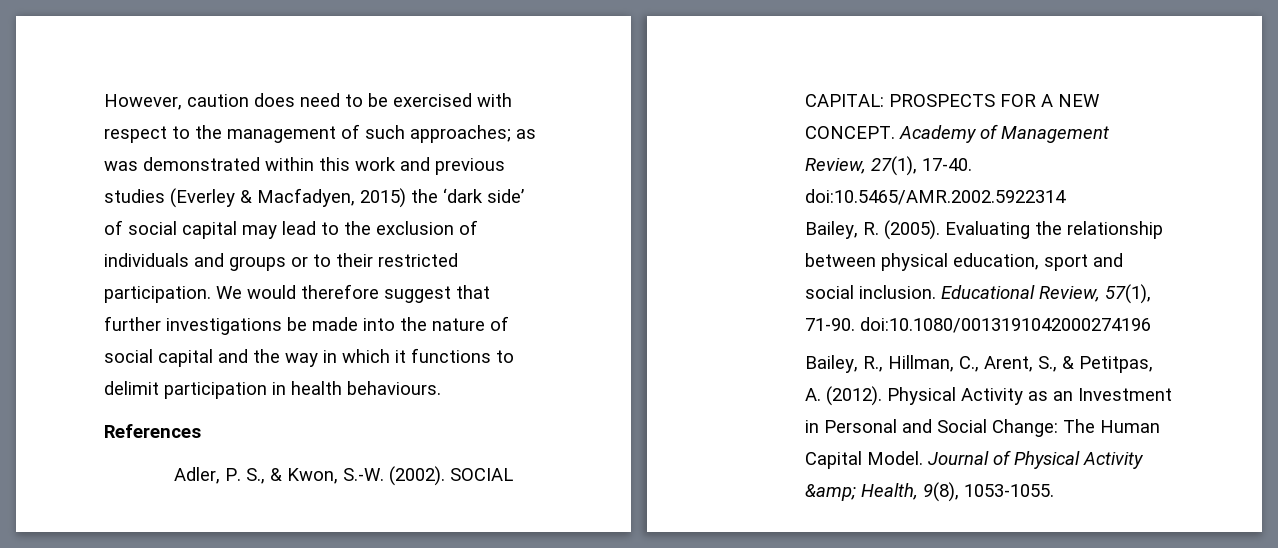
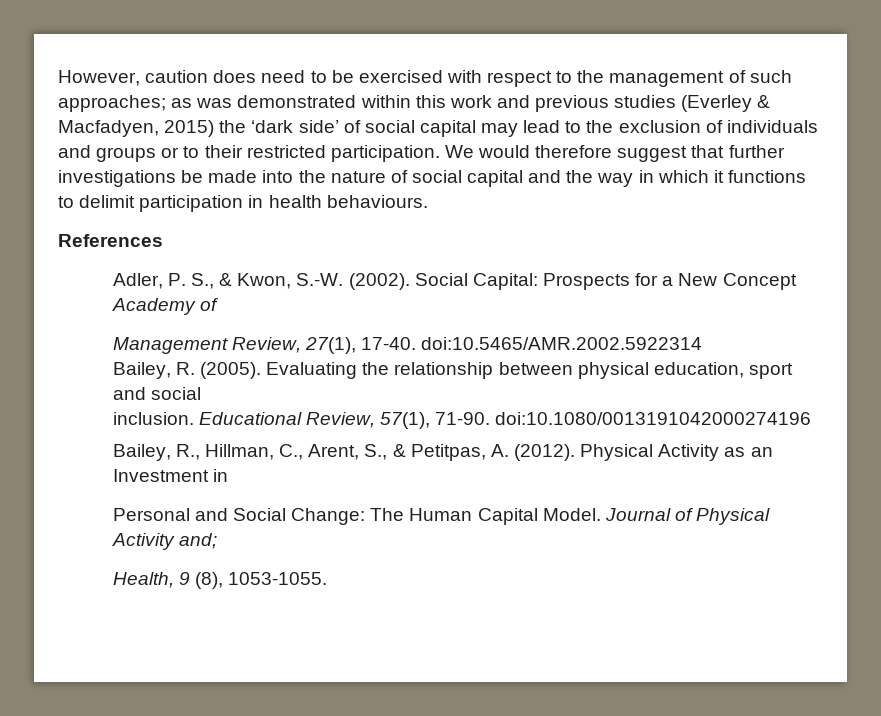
- SOCIAL CAPITAL: PROSPECTS FOR A NEW CONCEPT. Academy of Management Review, 27(1), 17-40. doi:10.5465/AMR.2002.5922314
+ Social Capital: Prospects for a New Concept Academy of
+ Management Review, 27(1), 17-40. doi:10.5465/AMR.2002.5922314
- Evaluating the relationship between physical education, sport and social inclusion.
+ Evaluating the relationship between physical education, sport and social
+ inclusion.
- Physical Activity as an Investment in Personal and Social Change: The Human Capital Model.
+ Physical Activity as an Investment in
+ Personal and Social Change: The Human Capital Model.
- Journal of Physical Activity &amp; Health, 9(8), 1053-1055.
+ Journal of Physical Activity and;
+ Health, 9 (8), 1053-1055.

